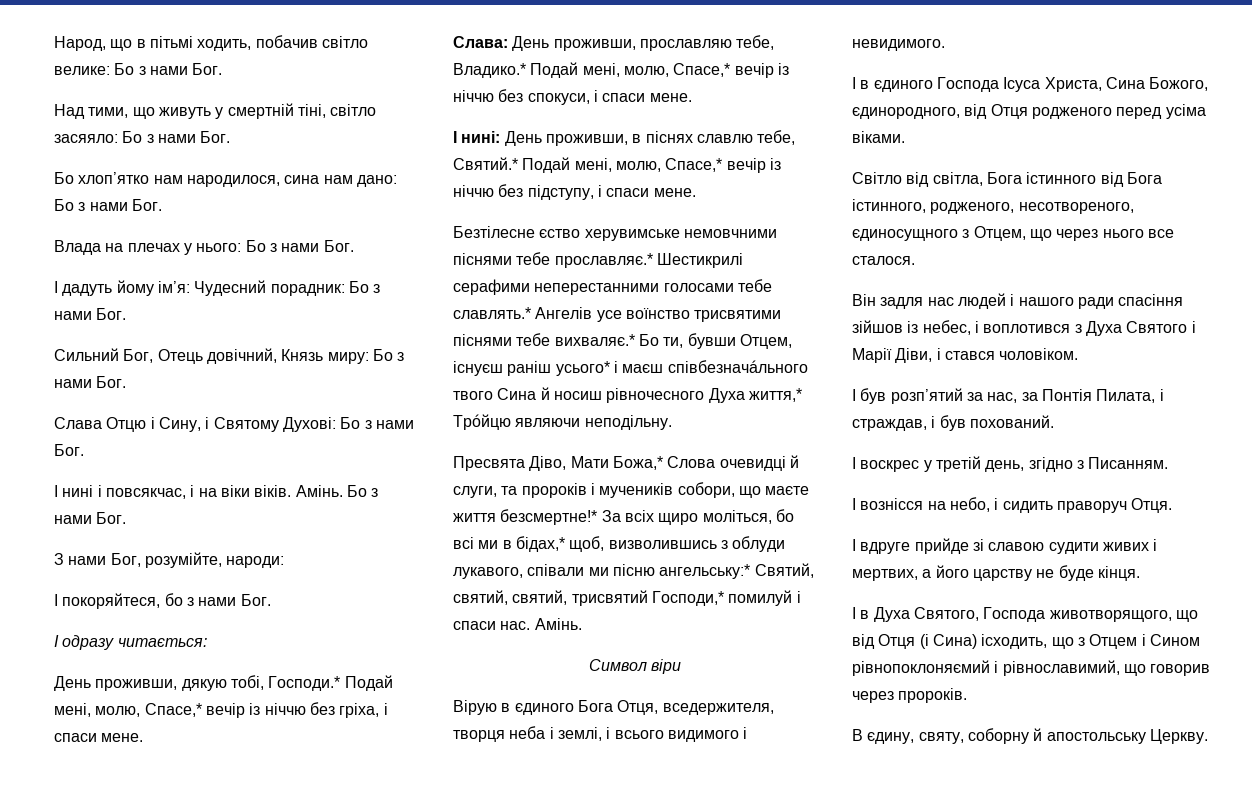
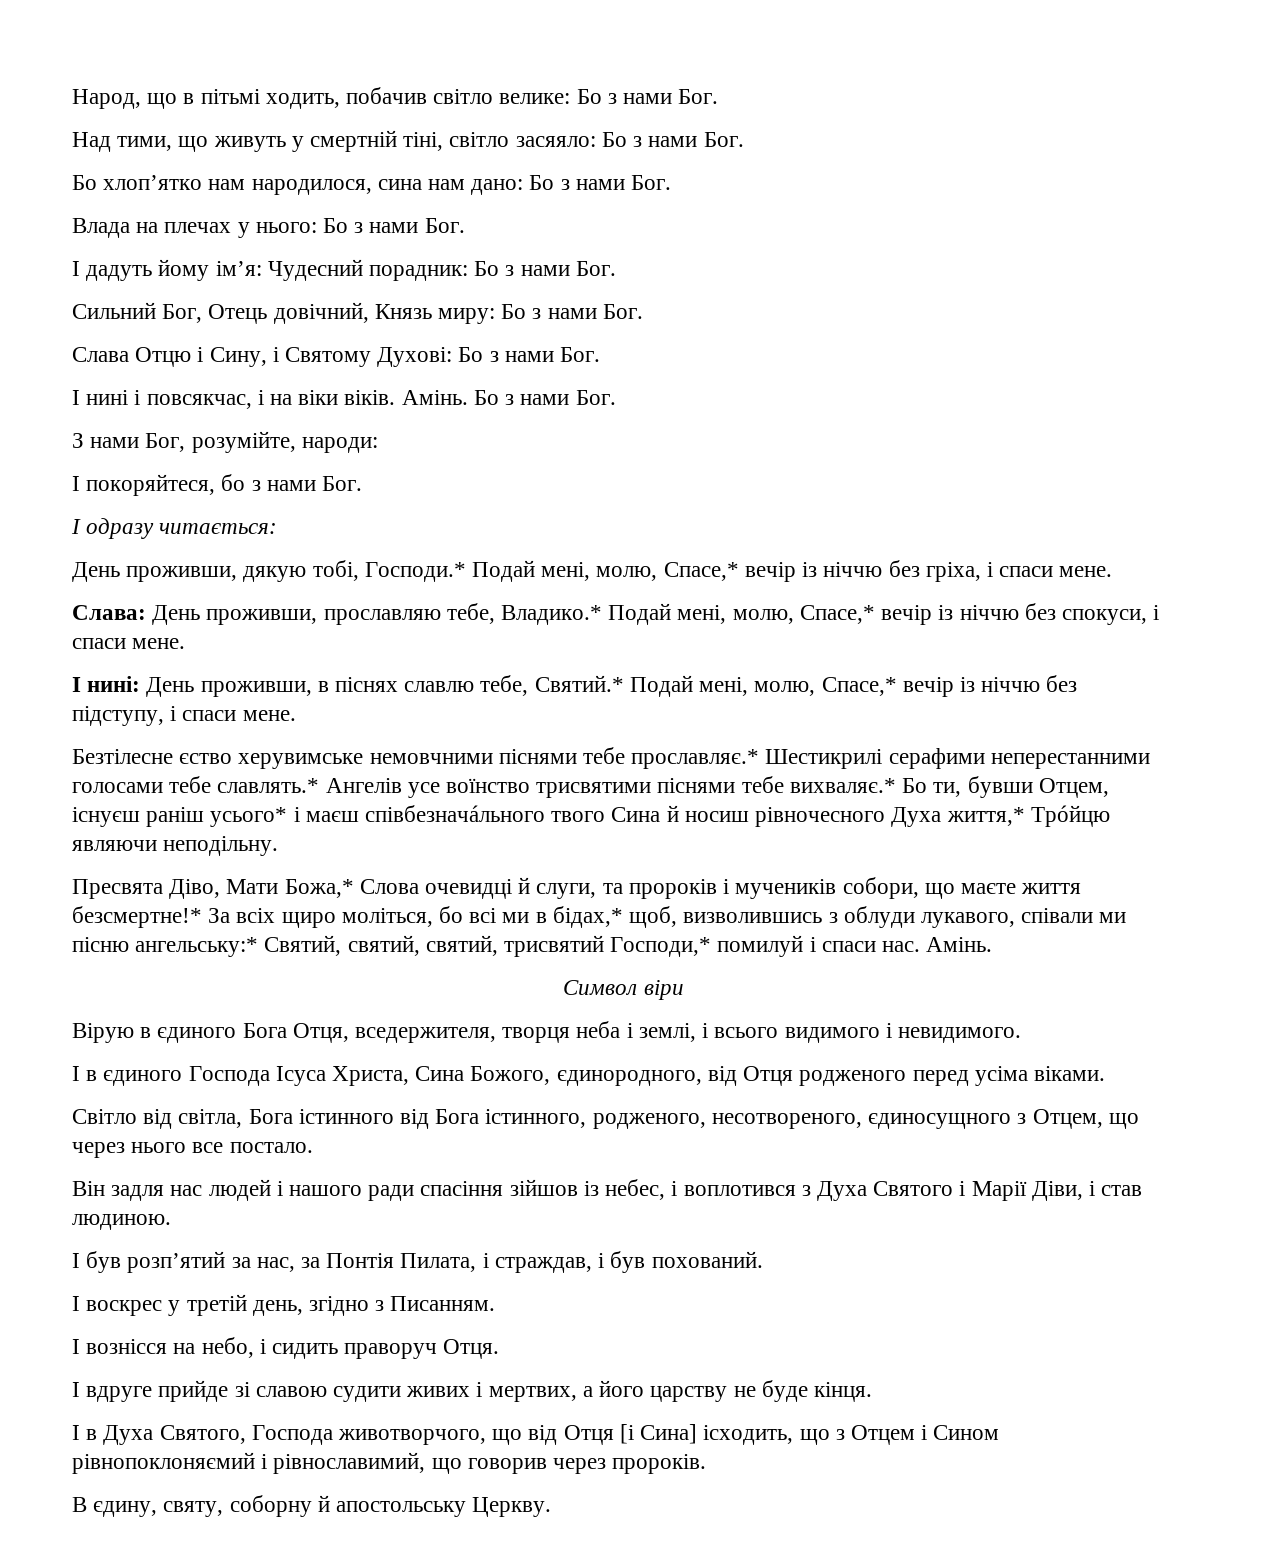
- Світло від світла, Бога істинного від Бога істинного, родженого, несотвореного, єдиносущного з Отцем, що через нього все сталося.
+ Світло від світла, Бога істинного від Бога істинного, родженого, несотвореного, єдиносущного з Отцем, що через нього все постало.
- Він задля нас людей і нашого ради спасіння зійшов із небес, і воплотився з Духа Святого і Марії Діви, і стався чоловіком.
+ Він задля нас людей і нашого ради спасіння зійшов із небес, і воплотився з Духа Святого і Марії Діви, і став людиною.
- І в Духа Святого, Господа животворящого, що від Отця (і Сина) ісходить, що з Отцем і Сином рівнопоклоняємий і рівнославимий, що говорив через пророків.
+ І в Духа Святого, Господа животворчого, що від Отця [і Сина] ісходить, що з Отцем і Сином рівнопоклоняємий і рівнославимий, що говорив через пророків.

